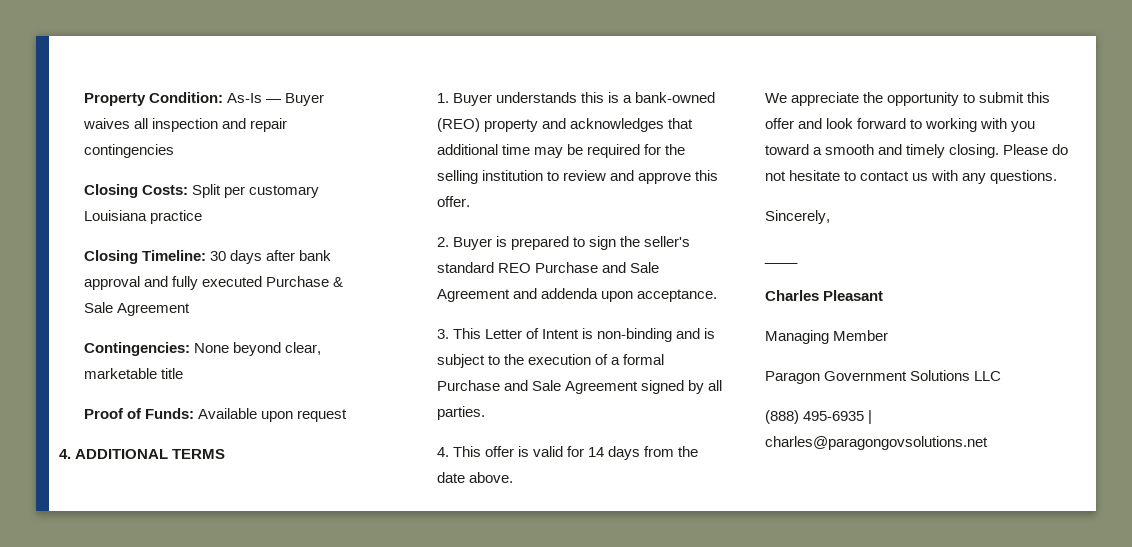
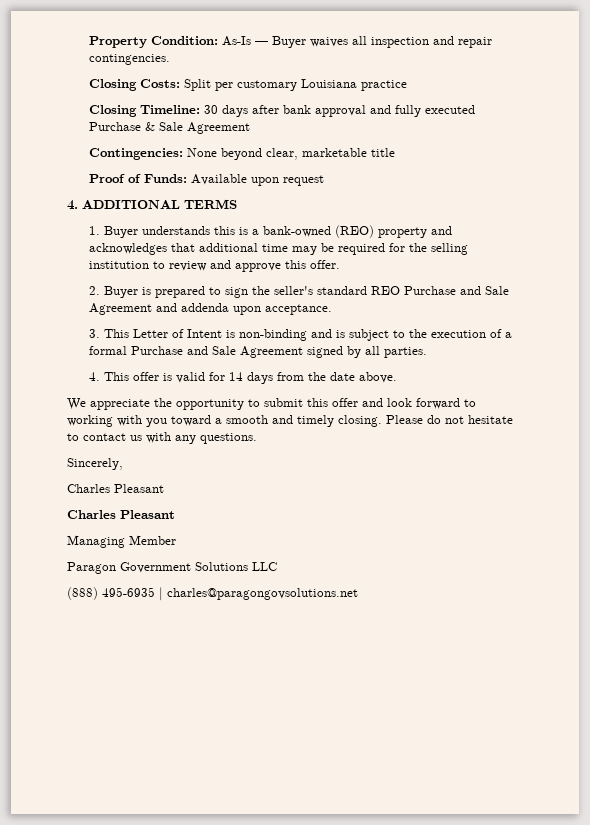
- Property Condition: As-Is — Buyer waives all inspection and repair contingencies
+ Property Condition: As-Is — Buyer waives all inspection and repair contingencies.
  Sincerely,
- ____
+ Charles Pleasant

